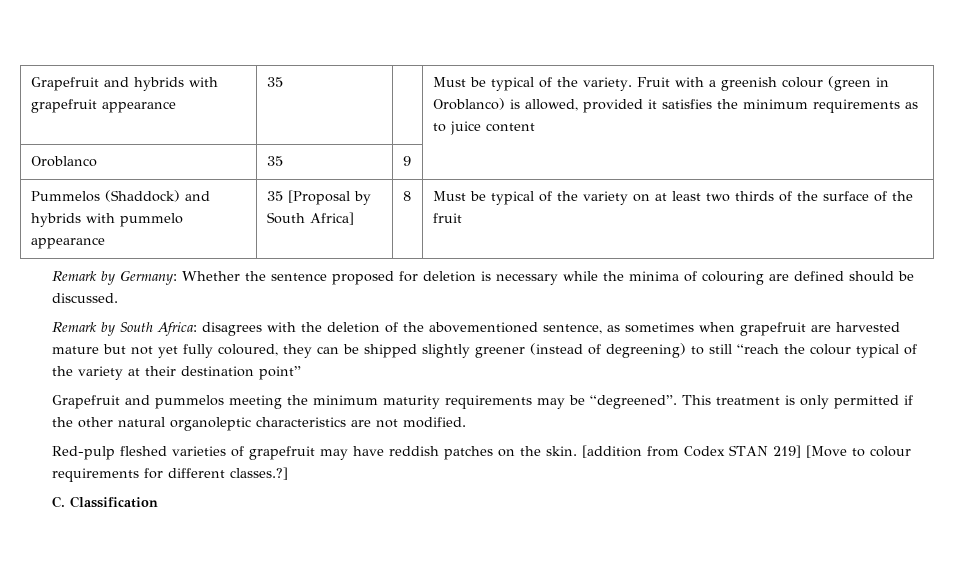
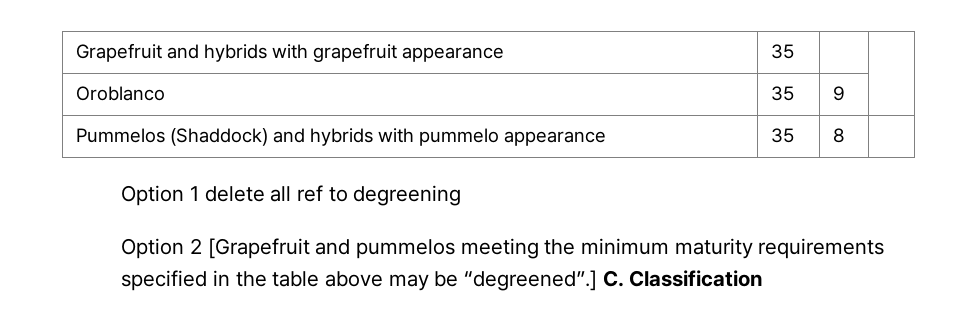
- Grapefruit and hybrids with grapefruit appearance | 35 | | Must be typical of the variety. Fruit with a greenish colour (green in Oroblanco) is allowed, provided it satisfies the minimum requirements as to juice content
+ Grapefruit and hybrids with grapefruit appearance | 35 | |
- Pummelos (Shaddock) and hybrids with pummelo appearance | 35 [Proposal by South Africa] | 8 | Must be typical of the variety on at least two thirds of the surface of the fruit
- Remark by Germany: Whether the sentence proposed for deletion is necessary while the minima of colouring are defined should be discussed.
- Remark by South Africa: disagrees with the deletion of the abovementioned sentence, as sometimes when grapefruit are harvested mature but not yet fully coloured, they can be shipped slightly greener (instead of degreening) to still “reach the colour typical of the variety at their destination point”
- Grapefruit and pummelos meeting the minimum maturity requirements may be “degreened”. This treatment is only permitted if the other natural organoleptic characteristics are not modified.
- Red-pulp fleshed varieties of grapefruit may have reddish patches on the skin. [addition from Codex STAN 219] [Move to colour requirements for different classes.?]
- C. Classification
+ Pummelos (Shaddock) and hybrids with pummelo appearance | 35 | 8 |
+ Option 1 delete all ref to degreening
+ Option 2 [Grapefruit and pummelos meeting the minimum maturity requirements specified in the table above may be “degreened”.] C. Classification

